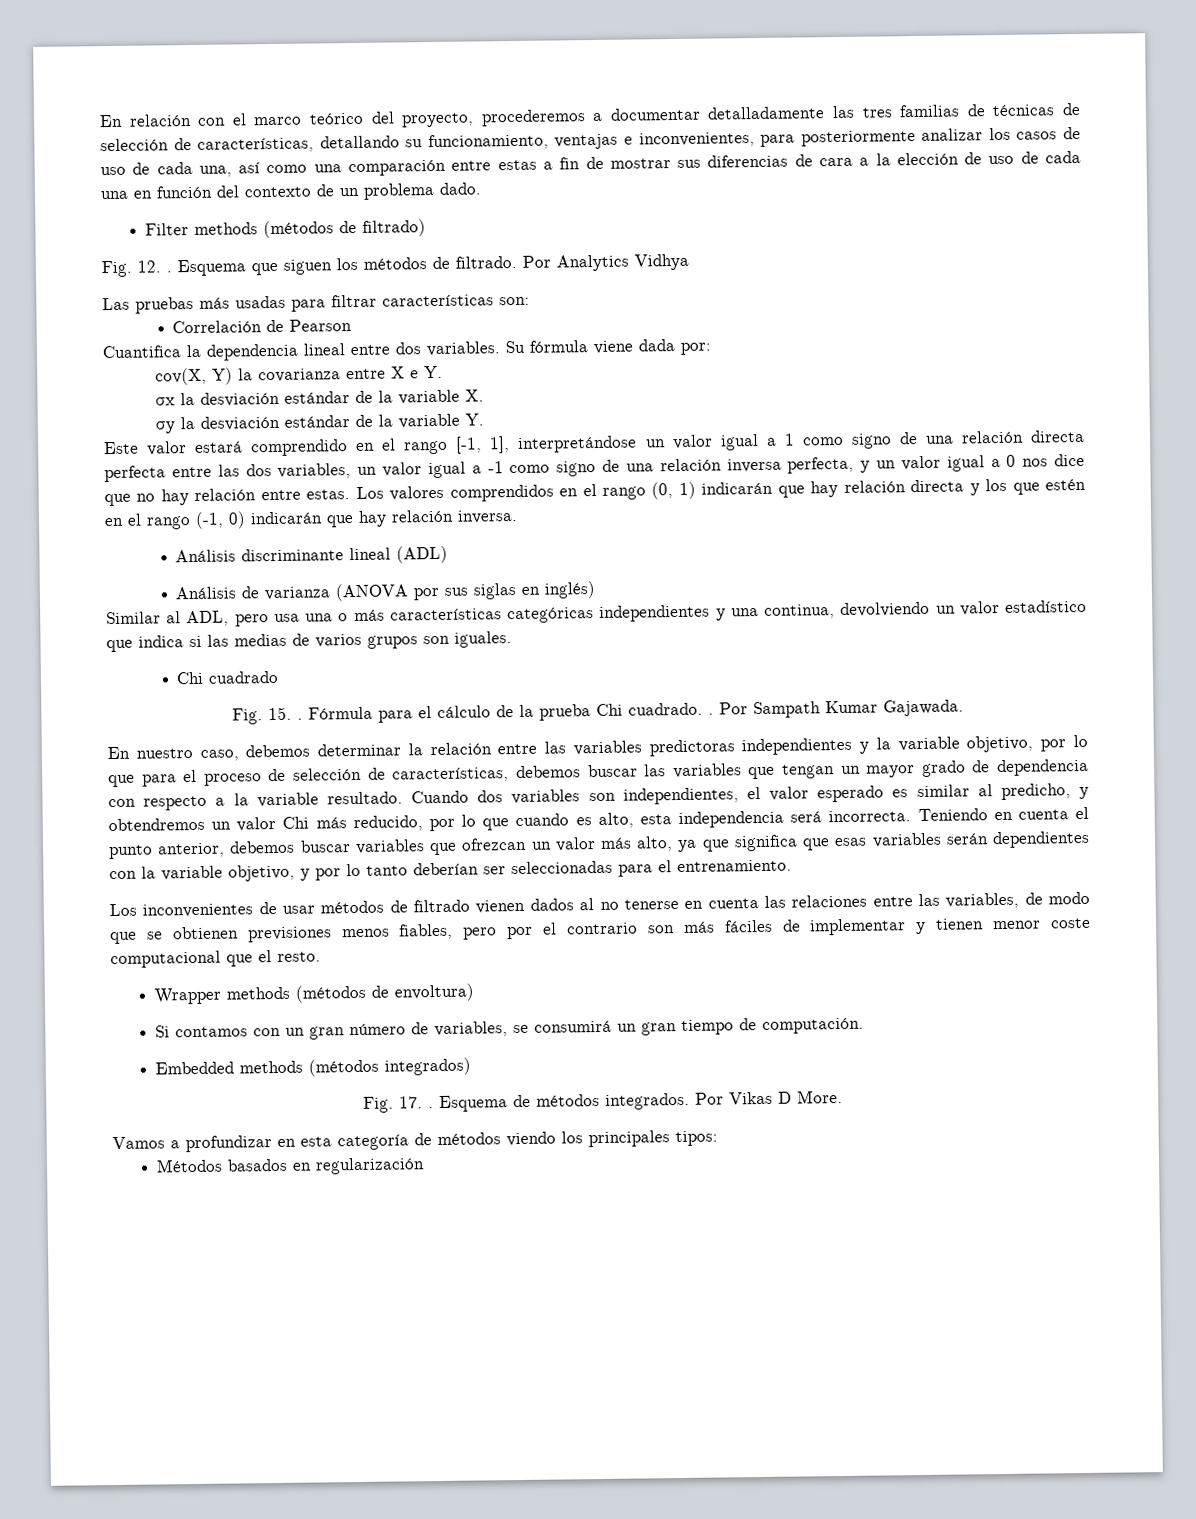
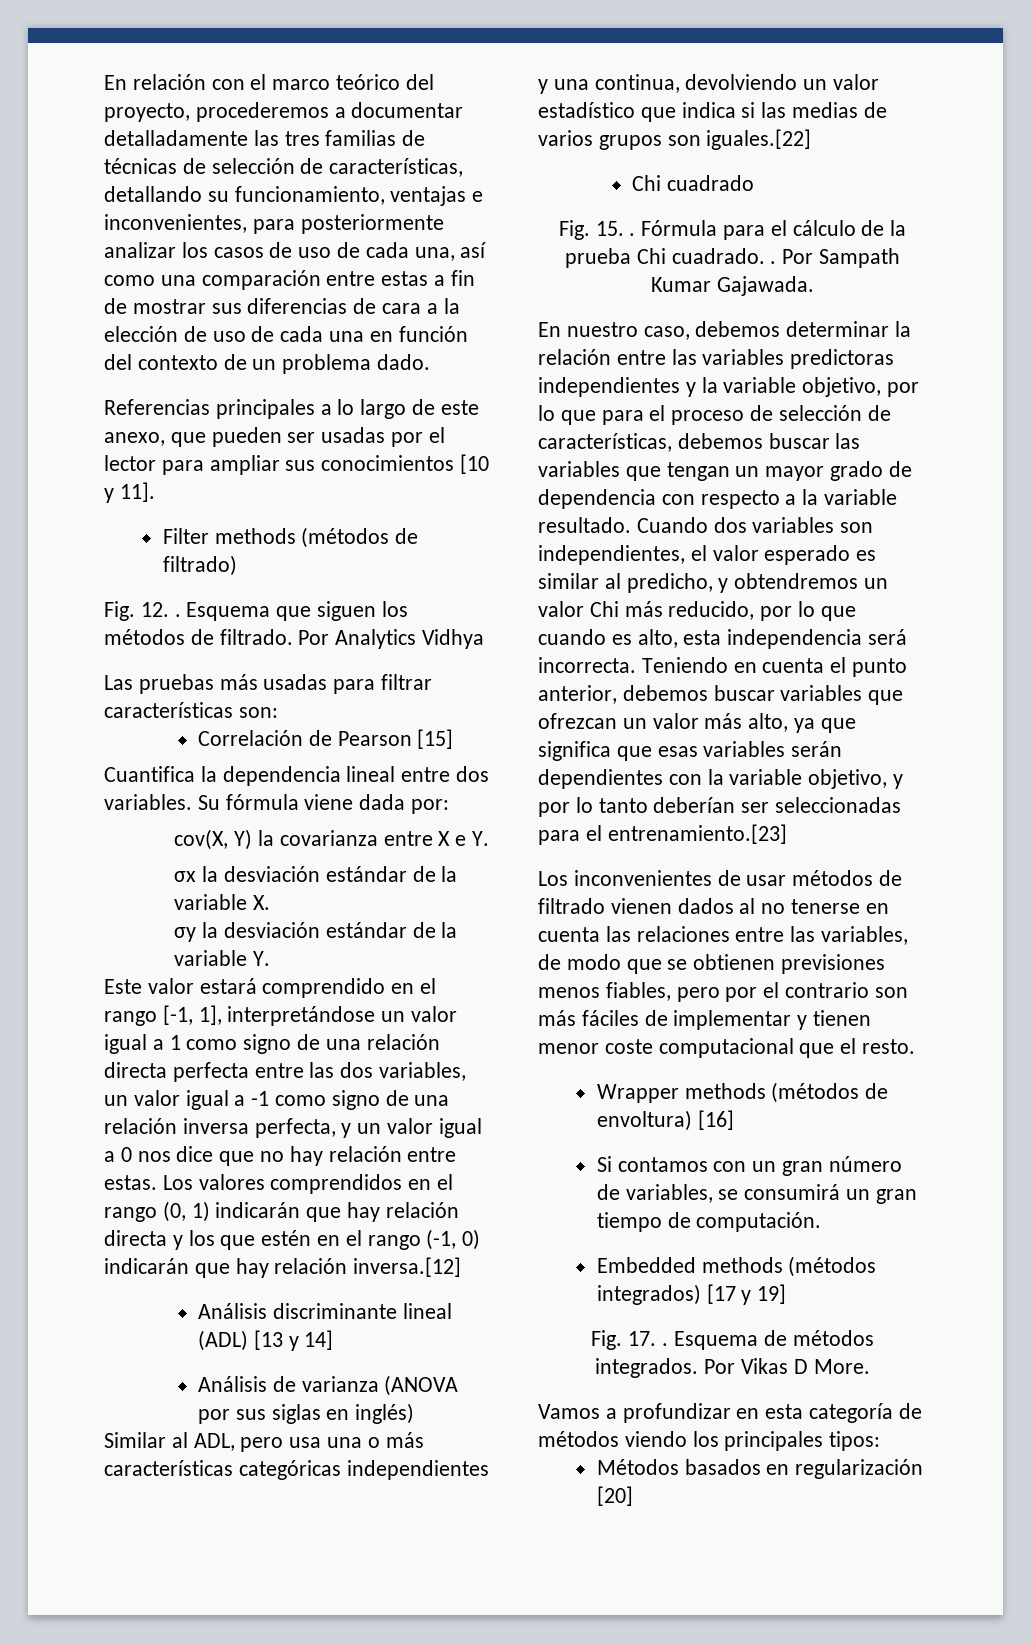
+ Referencias principales a lo largo de este anexo, que pueden ser usadas por el lector para ampliar sus conocimientos [10 y 11].
- Correlación de Pearson
+ Correlación de Pearson [15]
- Los valores comprendidos en el rango (0, 1) indicarán que hay relación directa y los que estén en el rango (-1, 0) indicarán que hay relación inversa.
+ Los valores comprendidos en el rango (0, 1) indicarán que hay relación directa y los que estén en el rango (-1, 0) indicarán que hay relación inversa.[12]
- Análisis discriminante lineal (ADL)
+ Análisis discriminante lineal (ADL) [13 y 14]
- Similar al ADL, pero usa una o más características categóricas independientes y una continua, devolviendo un valor estadístico que indica si las medias de varios grupos son iguales.
+ Similar al ADL, pero usa una o más características categóricas independientes y una continua, devolviendo un valor estadístico que indica si las medias de varios grupos son iguales.[22]
- Teniendo en cuenta el punto anterior, debemos buscar variables que ofrezcan un valor más alto, ya que significa que esas variables serán dependientes con la variable objetivo, y por lo tanto deberían ser seleccionadas para el entrenamiento.
+ Teniendo en cuenta el punto anterior, debemos buscar variables que ofrezcan un valor más alto, ya que significa que esas variables serán dependientes con la variable objetivo, y por lo tanto deberían ser seleccionadas para el entrenamiento.[23]
- Wrapper methods (métodos de envoltura)
+ Wrapper methods (métodos de envoltura) [16]
- Embedded methods (métodos integrados)
+ Embedded methods (métodos integrados) [17 y 19]
- Métodos basados en regularización
+ Métodos basados en regularización [20]

